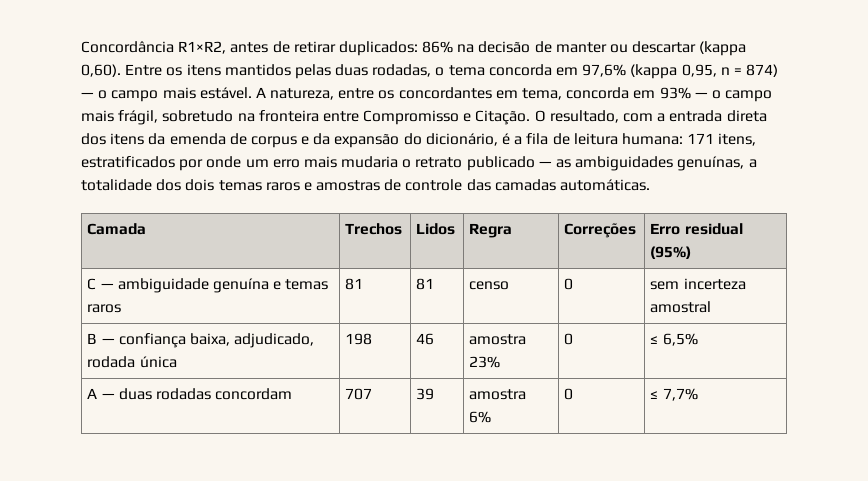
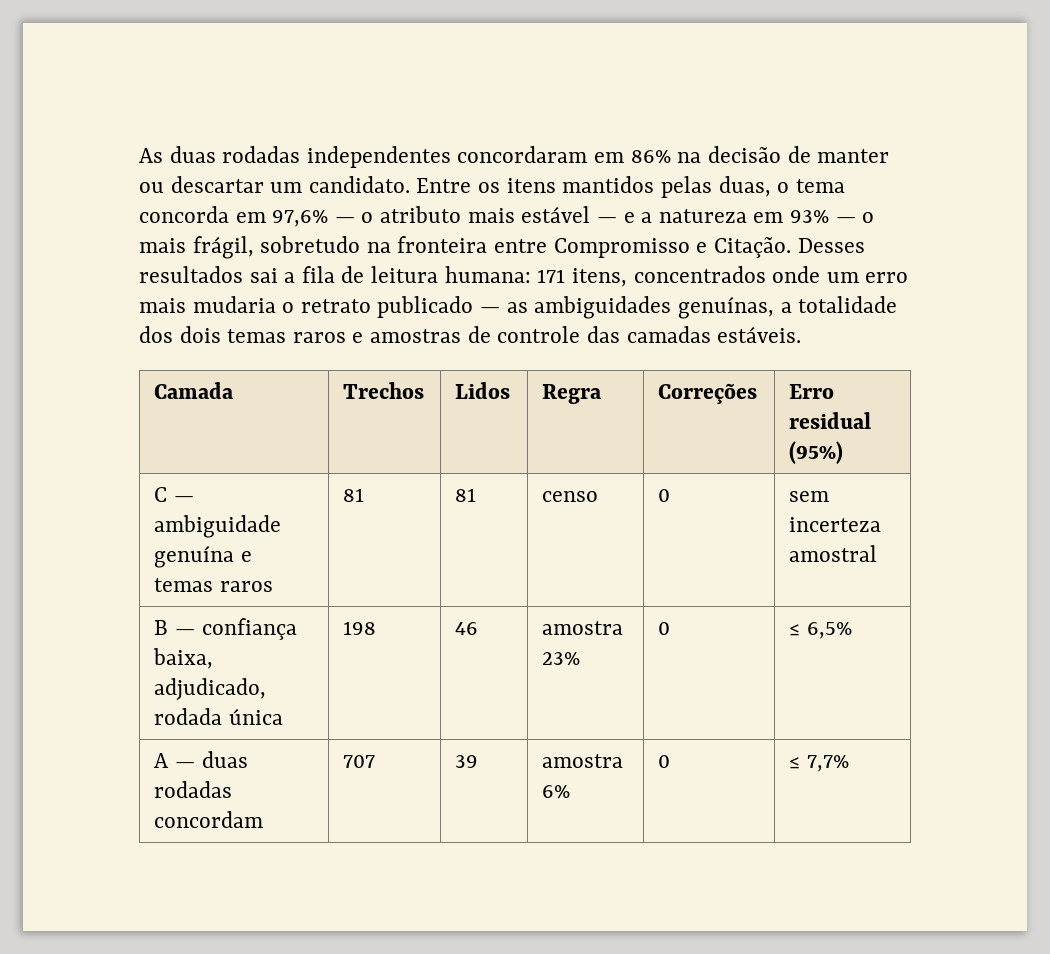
- Concordância R1×R2, antes de retirar duplicados: 86% na decisão de manter ou descartar (kappa 0,60).
+ As duas rodadas independentes concordaram em 86% na decisão de manter ou descartar um candidato.
- Entre os itens mantidos pelas duas rodadas, o tema concorda em 97,6% (kappa 0,95, n = 874) — o campo mais estável. A natureza, entre os concordantes em tema, concorda em 93% — o campo mais frágil, sobretudo na fronteira entre Compromisso e Citação.
+ Entre os itens mantidos pelas duas, o tema concorda em 97,6% — o atributo mais estável — e a natureza em 93% — o mais frágil, sobretudo na fronteira entre Compromisso e Citação.
- O resultado, com a entrada direta dos itens da emenda de corpus e da expansão do dicionário, é a fila de leitura humana: 171 itens, estratificados por onde um erro mais mudaria o retrato publicado — as ambiguidades genuínas, a totalidade dos dois temas raros e amostras de controle das camadas automáticas.
+ Desses resultados sai a fila de leitura humana: 171 itens, concentrados onde um erro mais mudaria o retrato publicado — as ambiguidades genuínas, a totalidade dos dois temas raros e amostras de controle das camadas estáveis.

